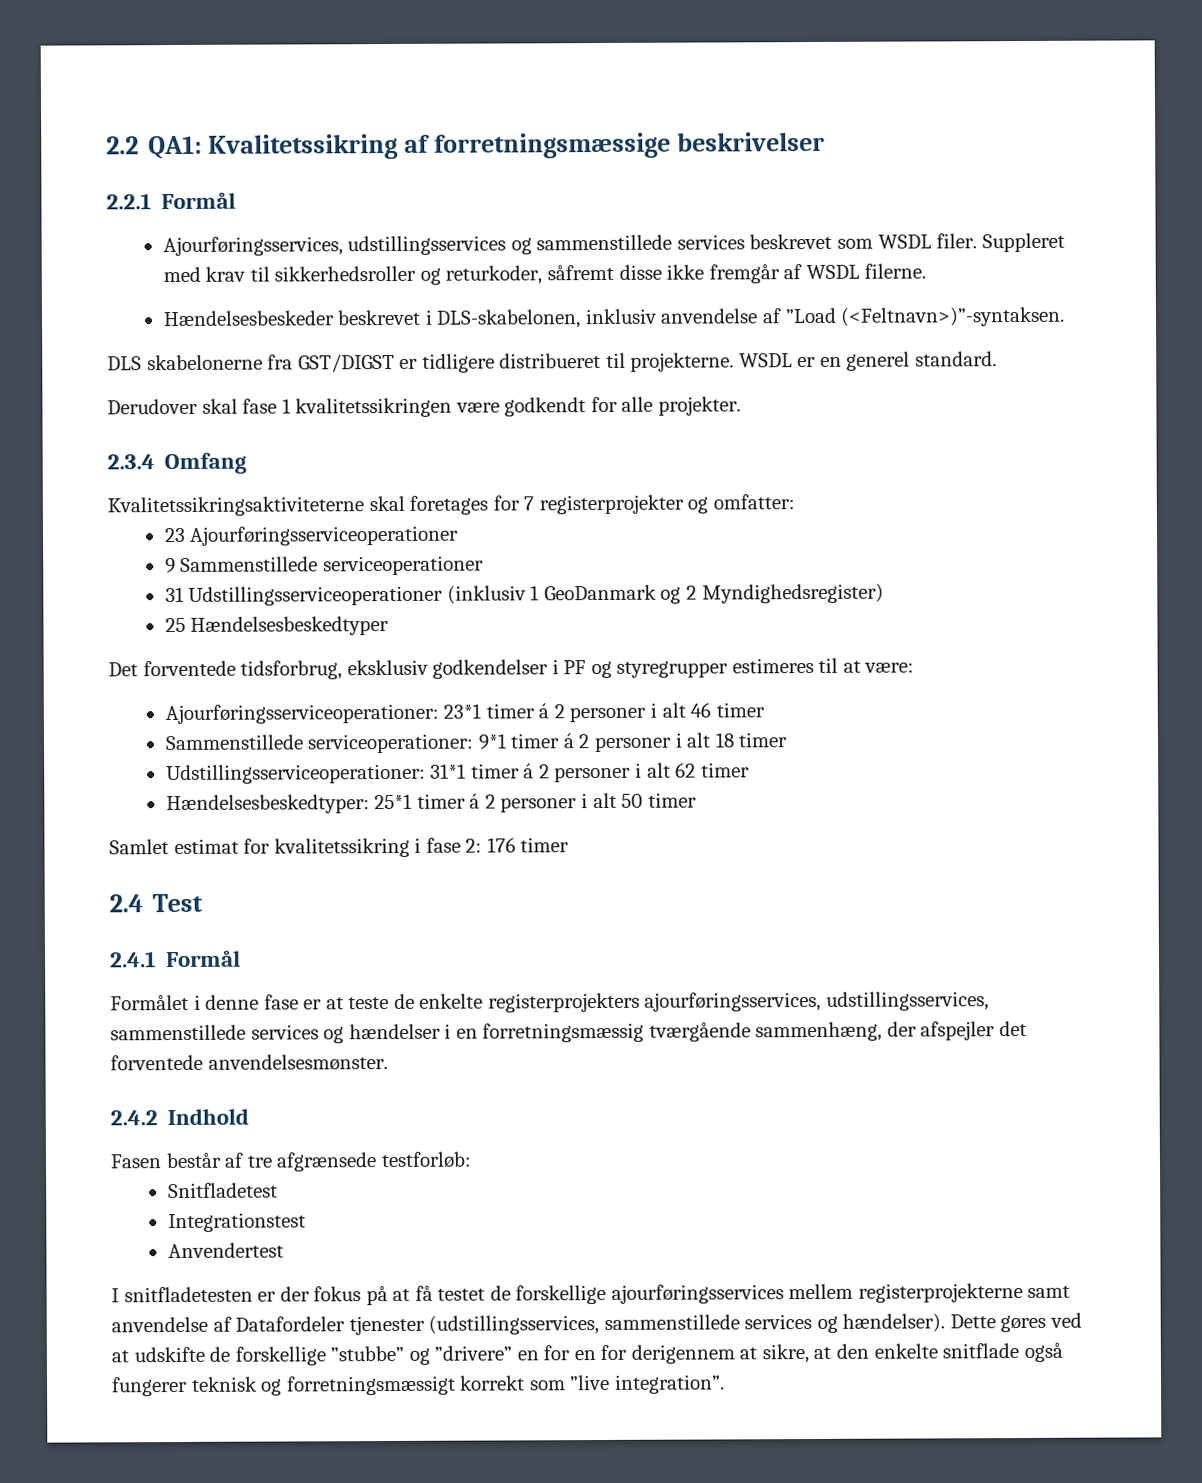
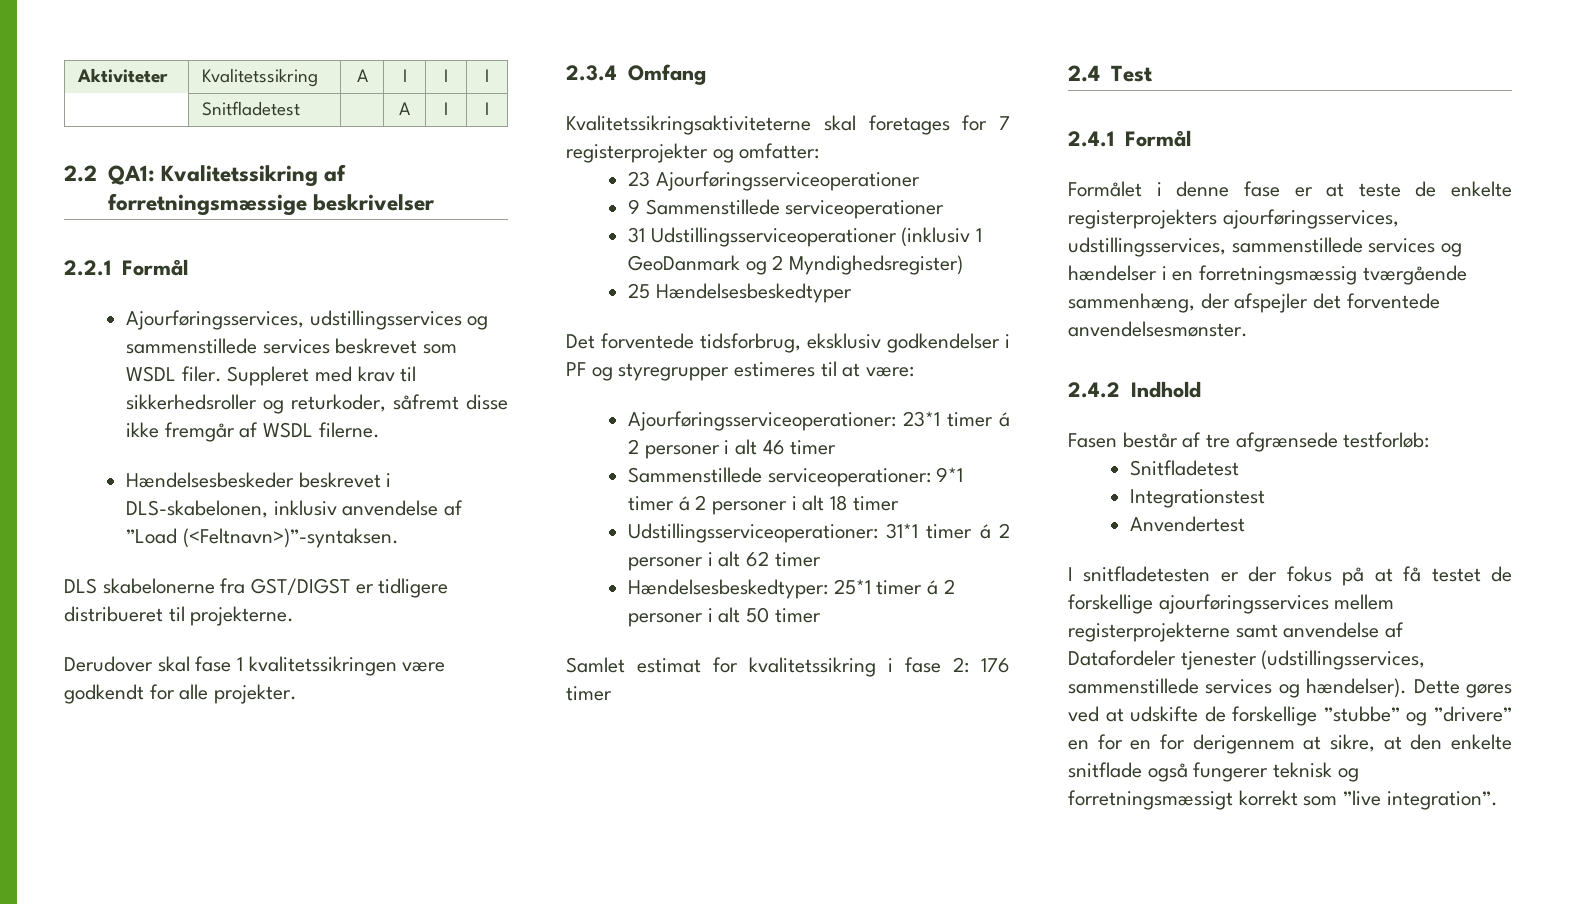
+ Aktiviteter | Kvalitetssikring | A | I | I | I
+ | Snitfladetest | | A | I | I
- WSDL er en generel standard.

